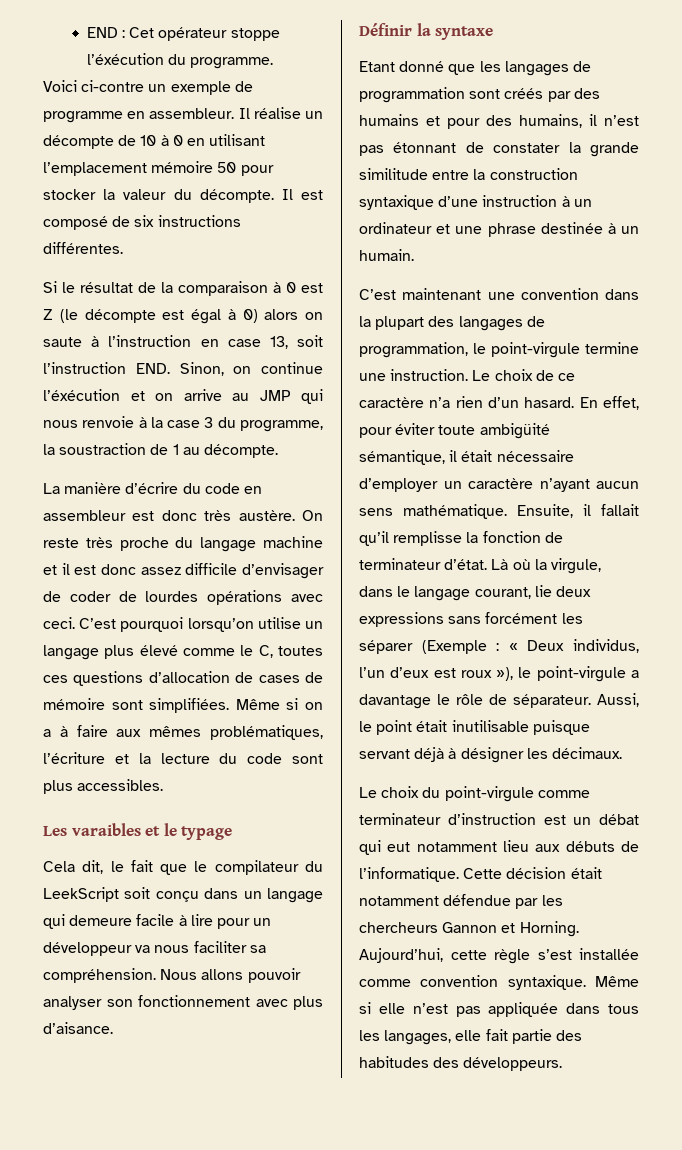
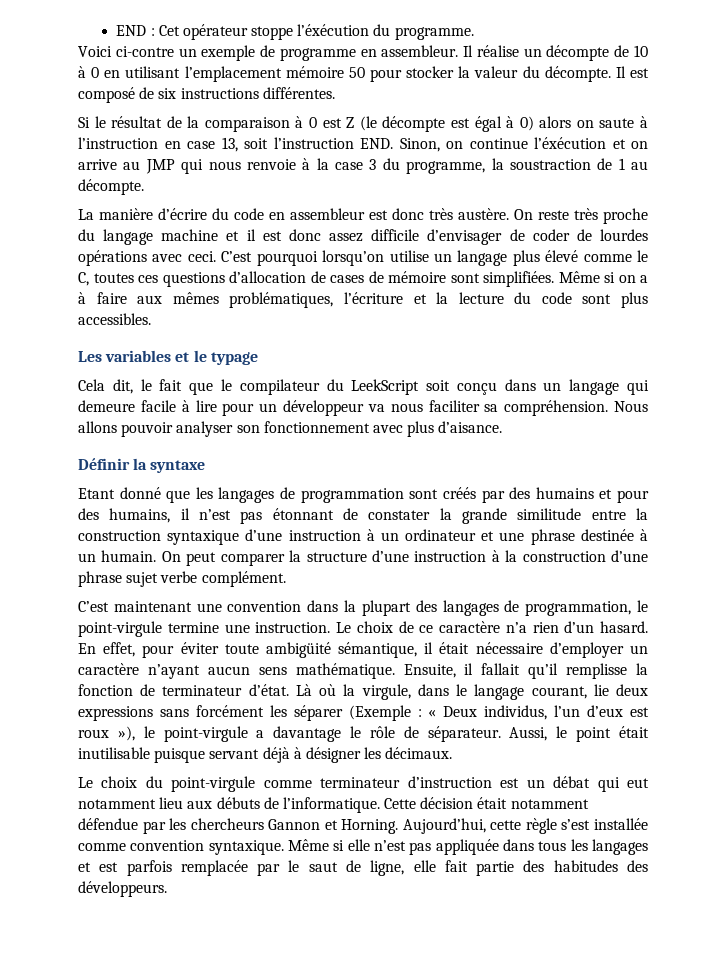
- Les varaibles et le typage
+ Les variables et le typage
+ On peut comparer la structure d’une instruction à la construction d’une phrase sujet verbe complément.
- Même si elle n’est pas appliquée dans tous les langages, elle fait partie des habitudes des développeurs.
+ Même si elle n’est pas appliquée dans tous les langages et est parfois remplacée par le saut de ligne, elle fait partie des habitudes des développeurs.

